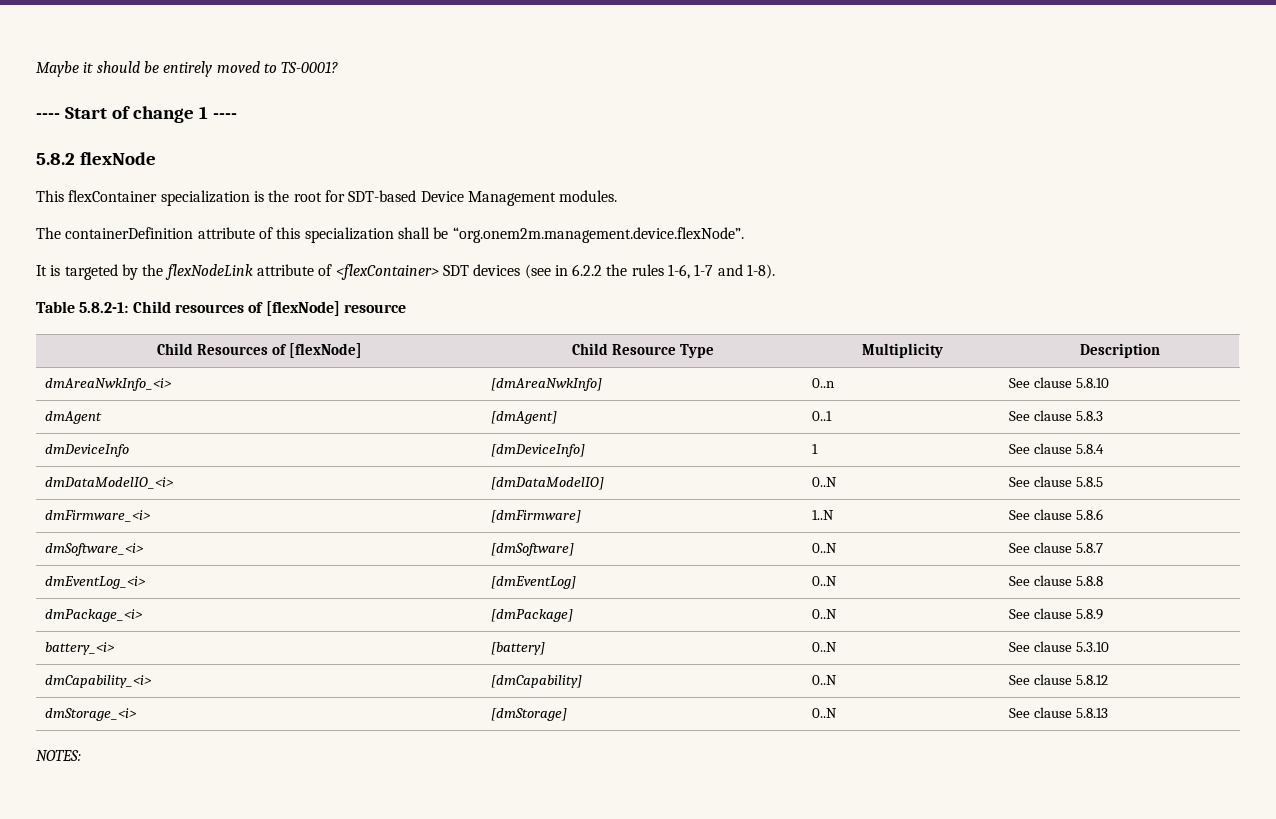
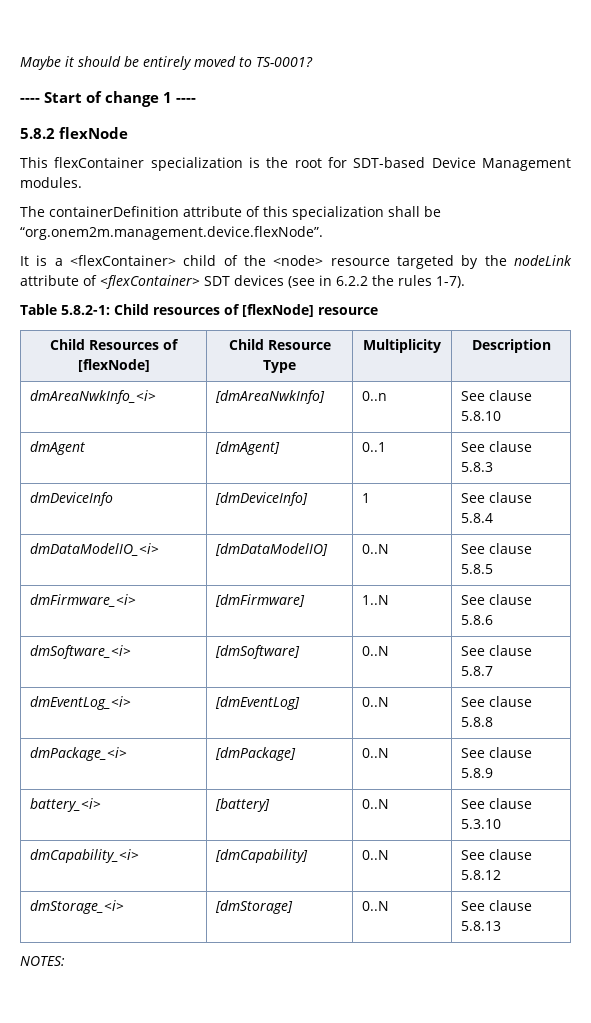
- It is targeted by the flexNodeLink attribute of <flexContainer> SDT devices (see in 6.2.2 the rules 1-6, 1-7 and 1-8).
+ It is a <flexContainer> child of the <node> resource targeted by the nodeLink attribute of <flexContainer> SDT devices (see in 6.2.2 the rules 1-7).

